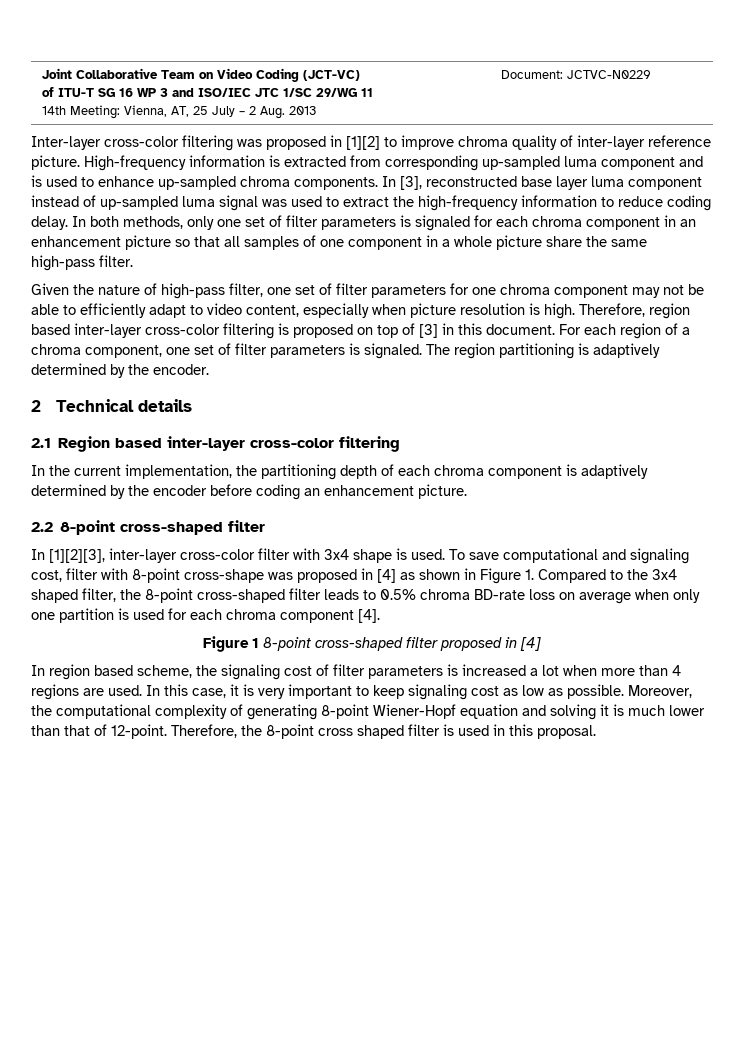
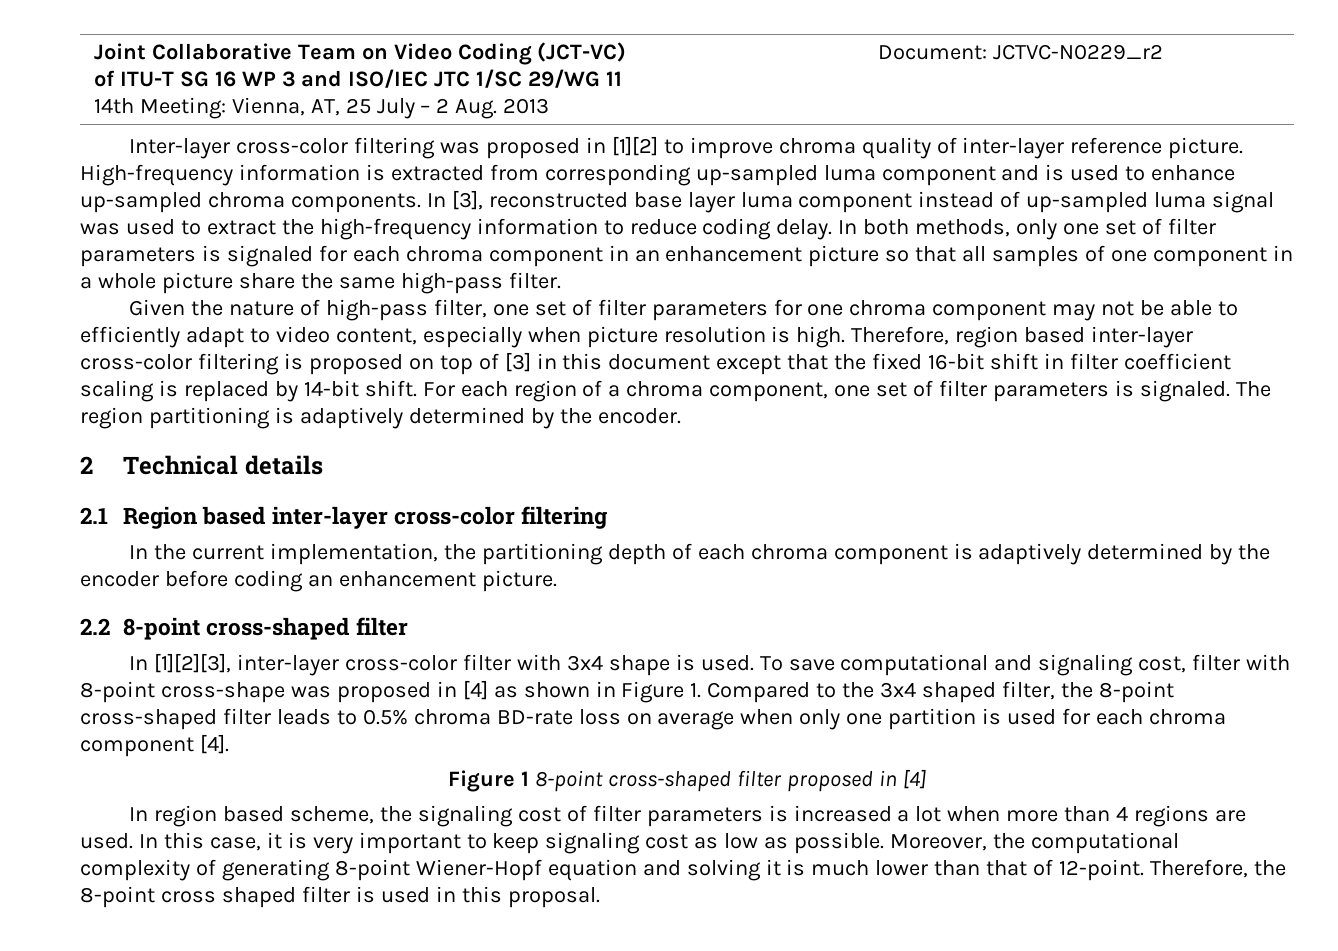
  Joint Collaborative Team on Video Coding (JCT-VC)
  of ITU-T SG 16 WP 3 and ISO/IEC JTC 1/SC 29/WG 11
- 14th Meeting: Vienna, AT, 25 July – 2 Aug. 2013 | Document: JCTVC-N0229
+ 14th Meeting: Vienna, AT, 25 July – 2 Aug. 2013 | Document: JCTVC-N0229_r2
- Therefore, region based inter-layer cross-color filtering is proposed on top of [3] in this document.
+ Therefore, region based inter-layer cross-color filtering is proposed on top of [3] in this document except that the fixed 16-bit shift in filter coefficient scaling is replaced by 14-bit shift.

